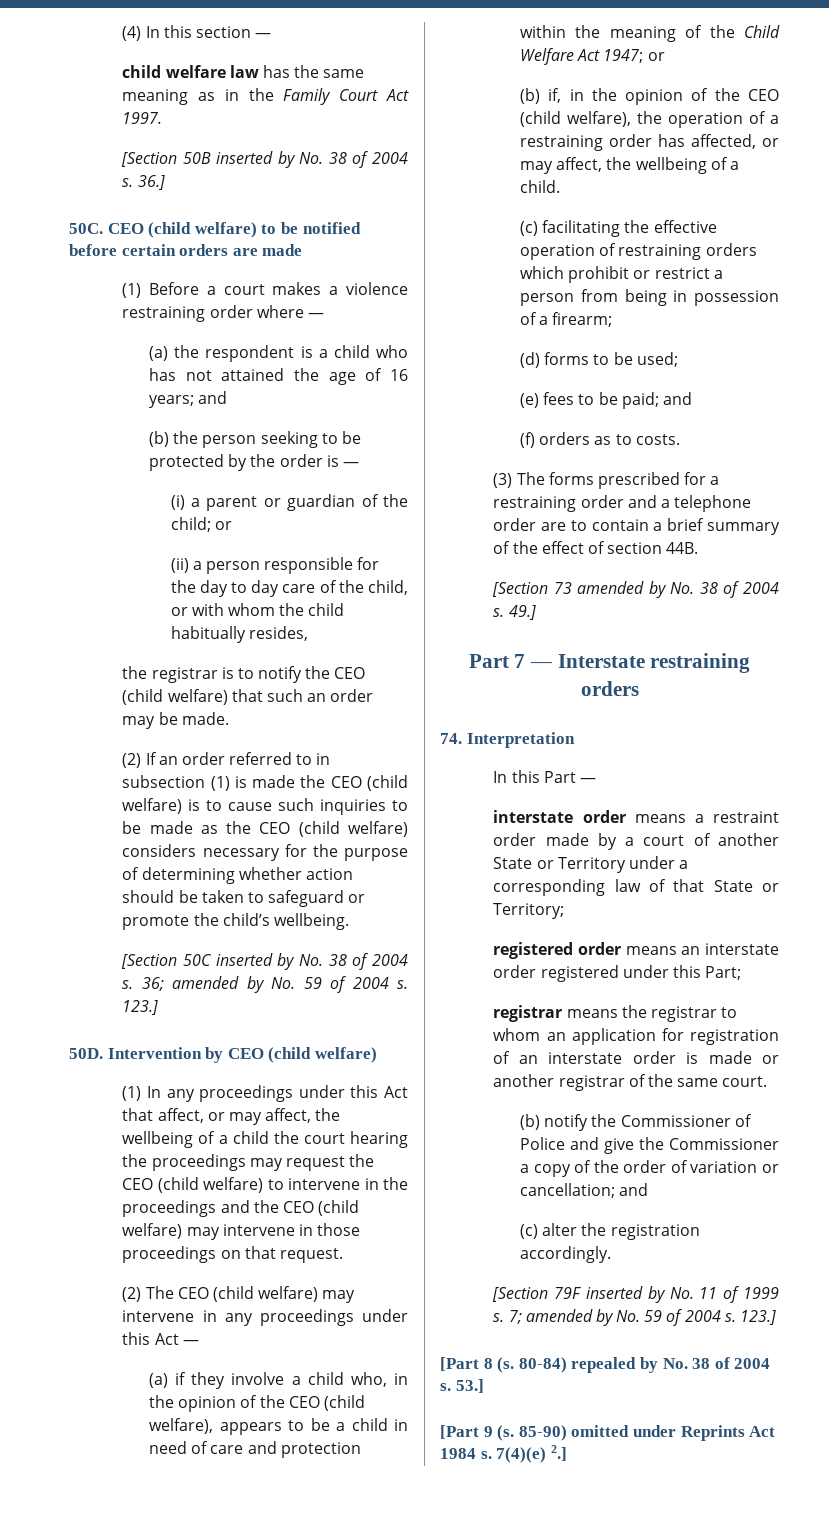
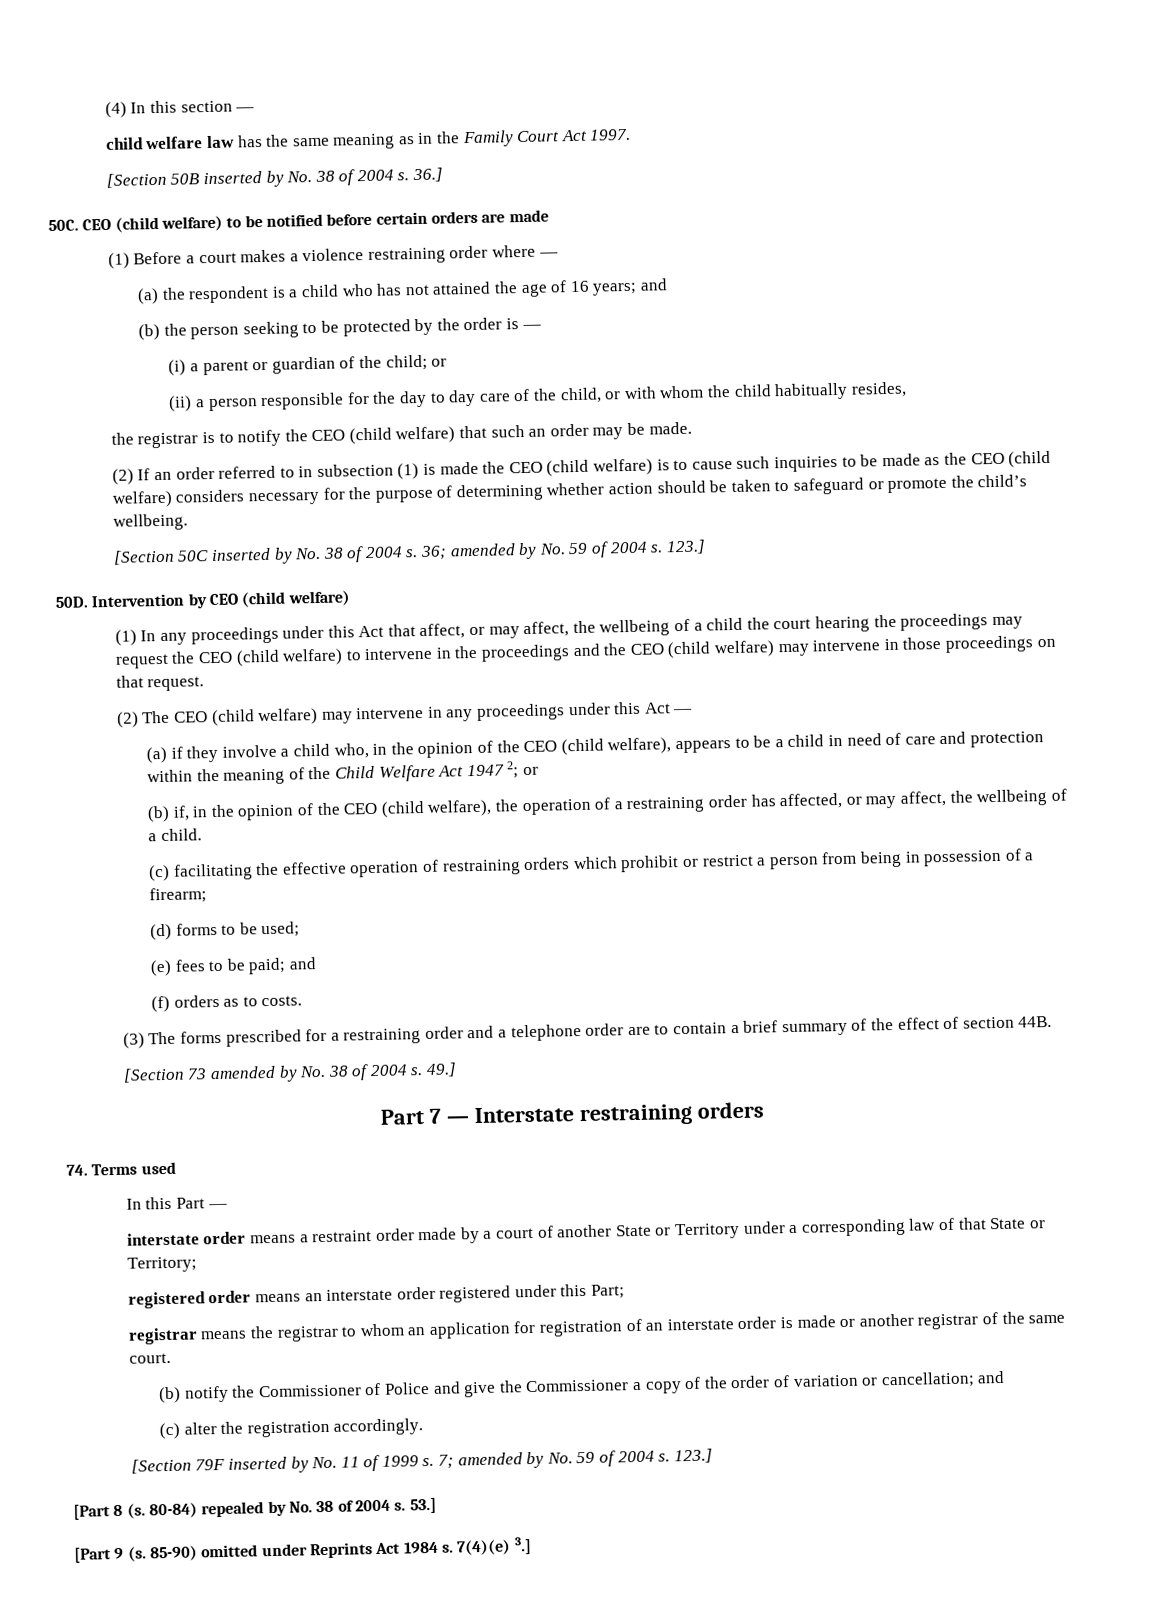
- (a) if they involve a child who, in the opinion of the CEO (child welfare), appears to be a child in need of care and protection within the meaning of the Child Welfare Act 1947; or
+ (a) if they involve a child who, in the opinion of the CEO (child welfare), appears to be a child in need of care and protection within the meaning of the Child Welfare Act 1947 2; or
- 74. Interpretation
+ 74. Terms used
- 7(4)(e) 2.]
+ 7(4)(e) 3.]

